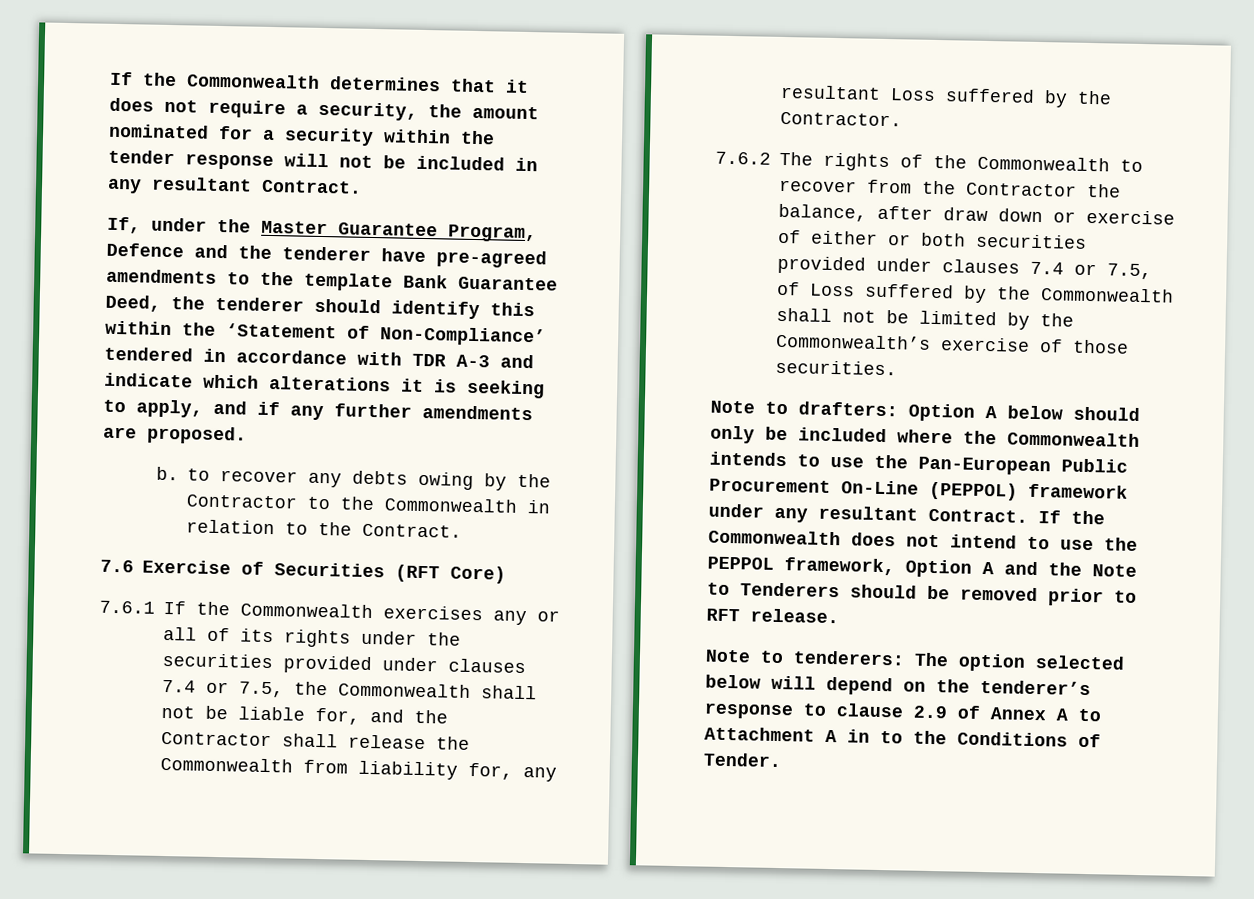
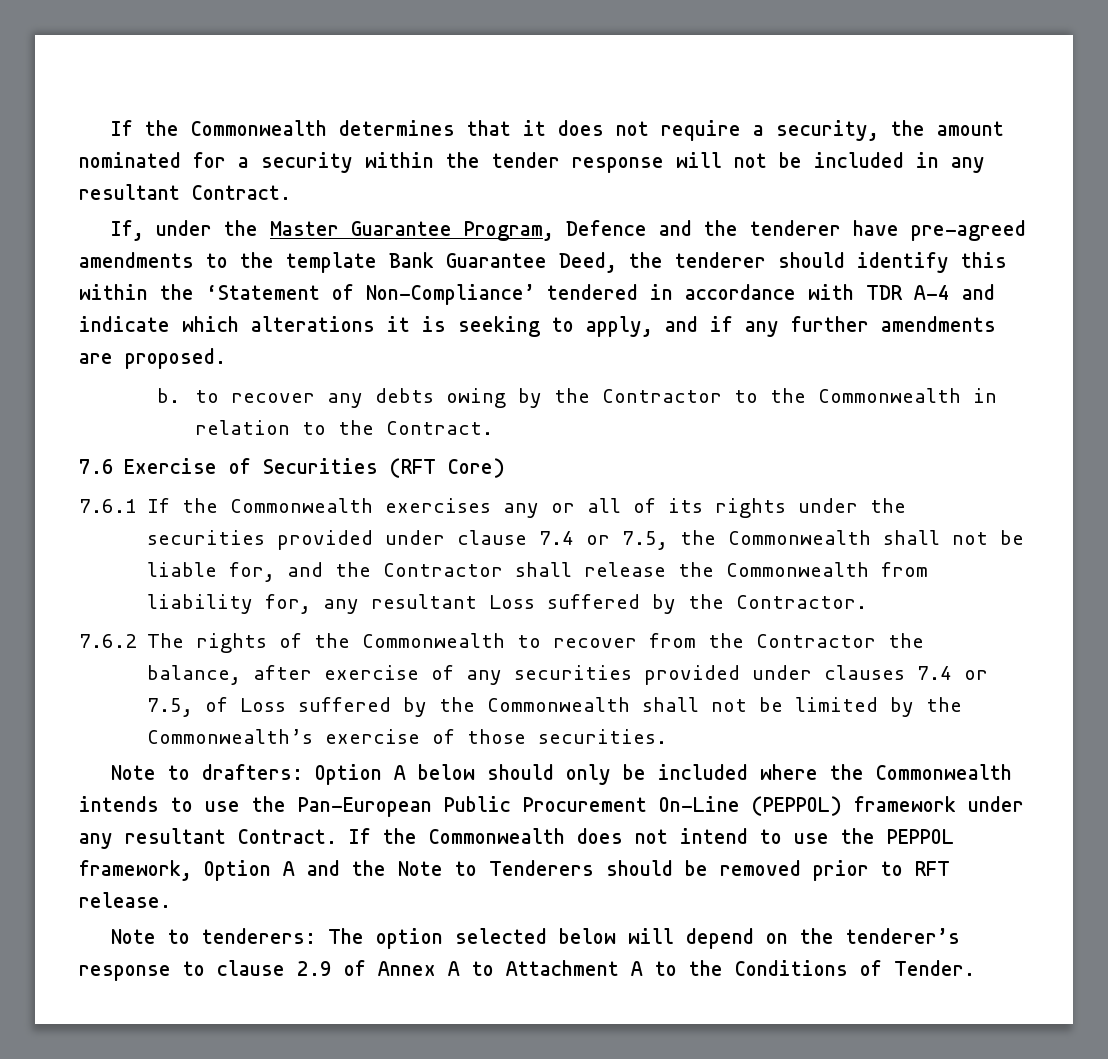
- If, under the Master Guarantee Program, Defence and the tenderer have pre-agreed amendments to the template Bank Guarantee Deed, the tenderer should identify this within the ‘Statement of Non-Compliance’ tendered in accordance with TDR A-3 and indicate which alterations it is seeking to apply, and if any further amendments are proposed.
+ If, under the Master Guarantee Program, Defence and the tenderer have pre-agreed amendments to the template Bank Guarantee Deed, the tenderer should identify this within the ‘Statement of Non-Compliance’ tendered in accordance with TDR A-4 and indicate which alterations it is seeking to apply, and if any further amendments are proposed.
- 7.6.1 If the Commonwealth exercises any or all of its rights under the securities provided under clauses 7.4 or 7.5, the Commonwealth shall not be liable for, and the Contractor shall release the Commonwealth from liability for, any resultant Loss suffered by the Contractor.
+ 7.6.1 If the Commonwealth exercises any or all of its rights under the securities provided under clause 7.4 or 7.5, the Commonwealth shall not be liable for, and the Contractor shall release the Commonwealth from liability for, any resultant Loss suffered by the Contractor.
- 7.6.2 The rights of the Commonwealth to recover from the Contractor the balance, after draw down or exercise of either or both securities provided under clauses 7.4 or 7.5, of Loss suffered by the Commonwealth shall not be limited by the Commonwealth’s exercise of those securities.
+ 7.6.2 The rights of the Commonwealth to recover from the Contractor the balance, after exercise of any securities provided under clauses 7.4 or 7.5, of Loss suffered by the Commonwealth shall not be limited by the Commonwealth’s exercise of those securities.
- Note to tenderers: The option selected below will depend on the tenderer’s response to clause 2.9 of Annex A to Attachment A in to the Conditions of Tender.
+ Note to tenderers: The option selected below will depend on the tenderer’s response to clause 2.9 of Annex A to Attachment A to the Conditions of Tender.

